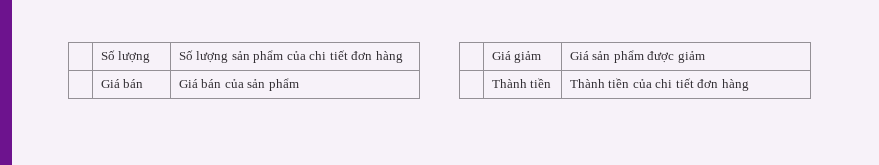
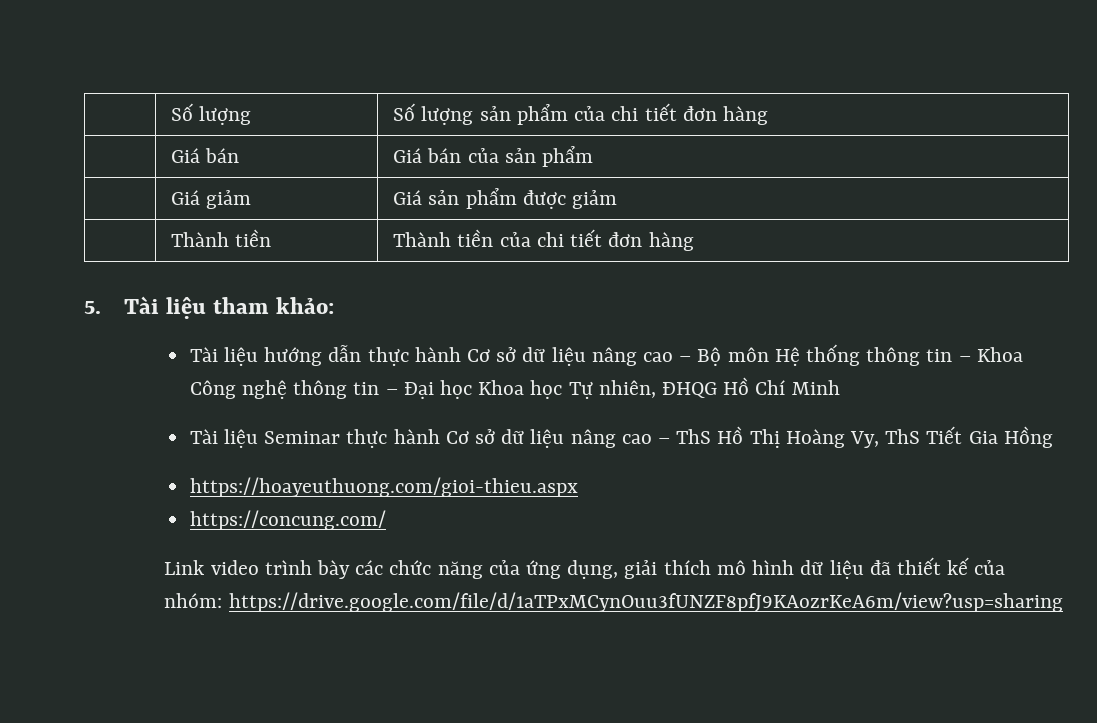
+ 5. Tài liệu tham khảo:
+ Tài liệu hướng dẫn thực hành Cơ sở dữ liệu nâng cao – Bộ môn Hệ thống thông tin – Khoa Công nghệ thông tin – Đại học Khoa học Tự nhiên, ĐHQG Hồ Chí Minh
+ Tài liệu Seminar thực hành Cơ sở dữ liệu nâng cao – ThS Hồ Thị Hoàng Vy, ThS Tiết Gia Hồng
+ https://hoayeuthuong.com/gioi-thieu.aspx
+ https://concung.com/
+ Link video trình bày các chức năng của ứng dụng, giải thích mô hình dữ liệu đã thiết kế của nhóm: https://drive.google.com/file/d/1aTPxMCynOuu3fUNZF8pfJ9KAozrKeA6m/view?usp=sharing

